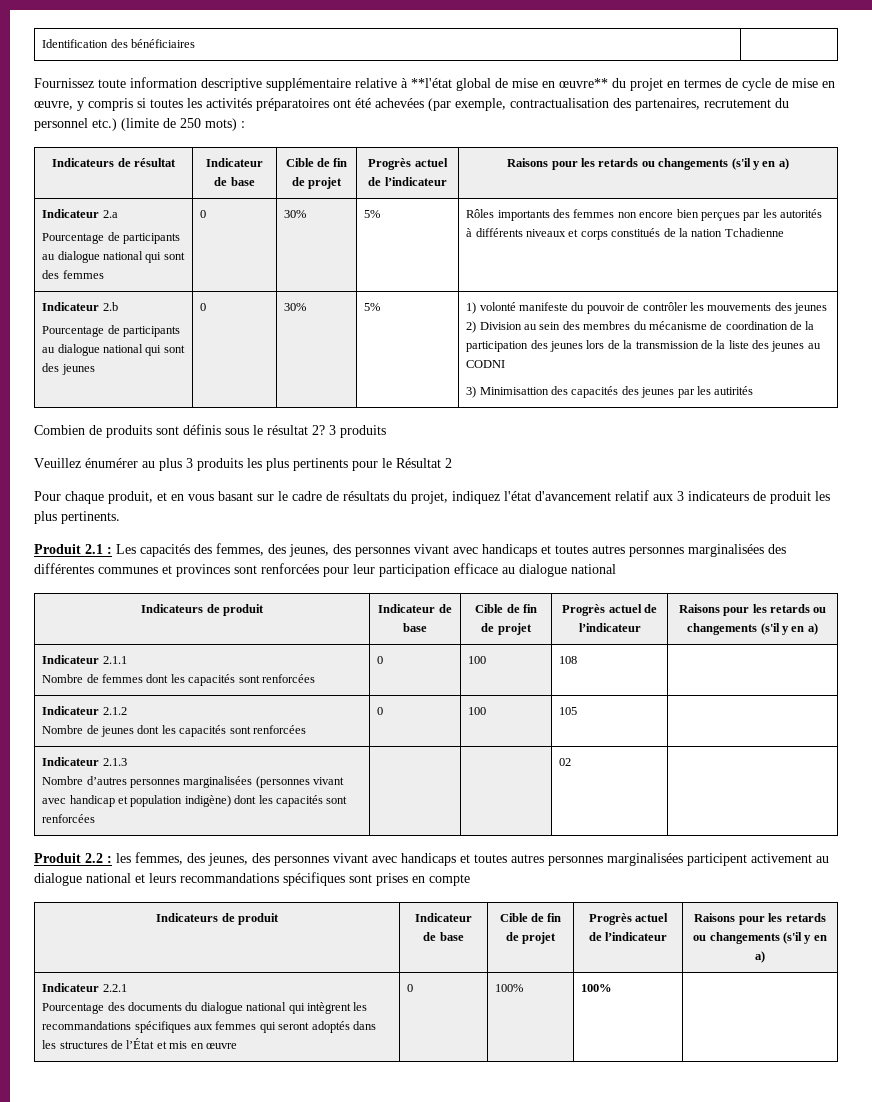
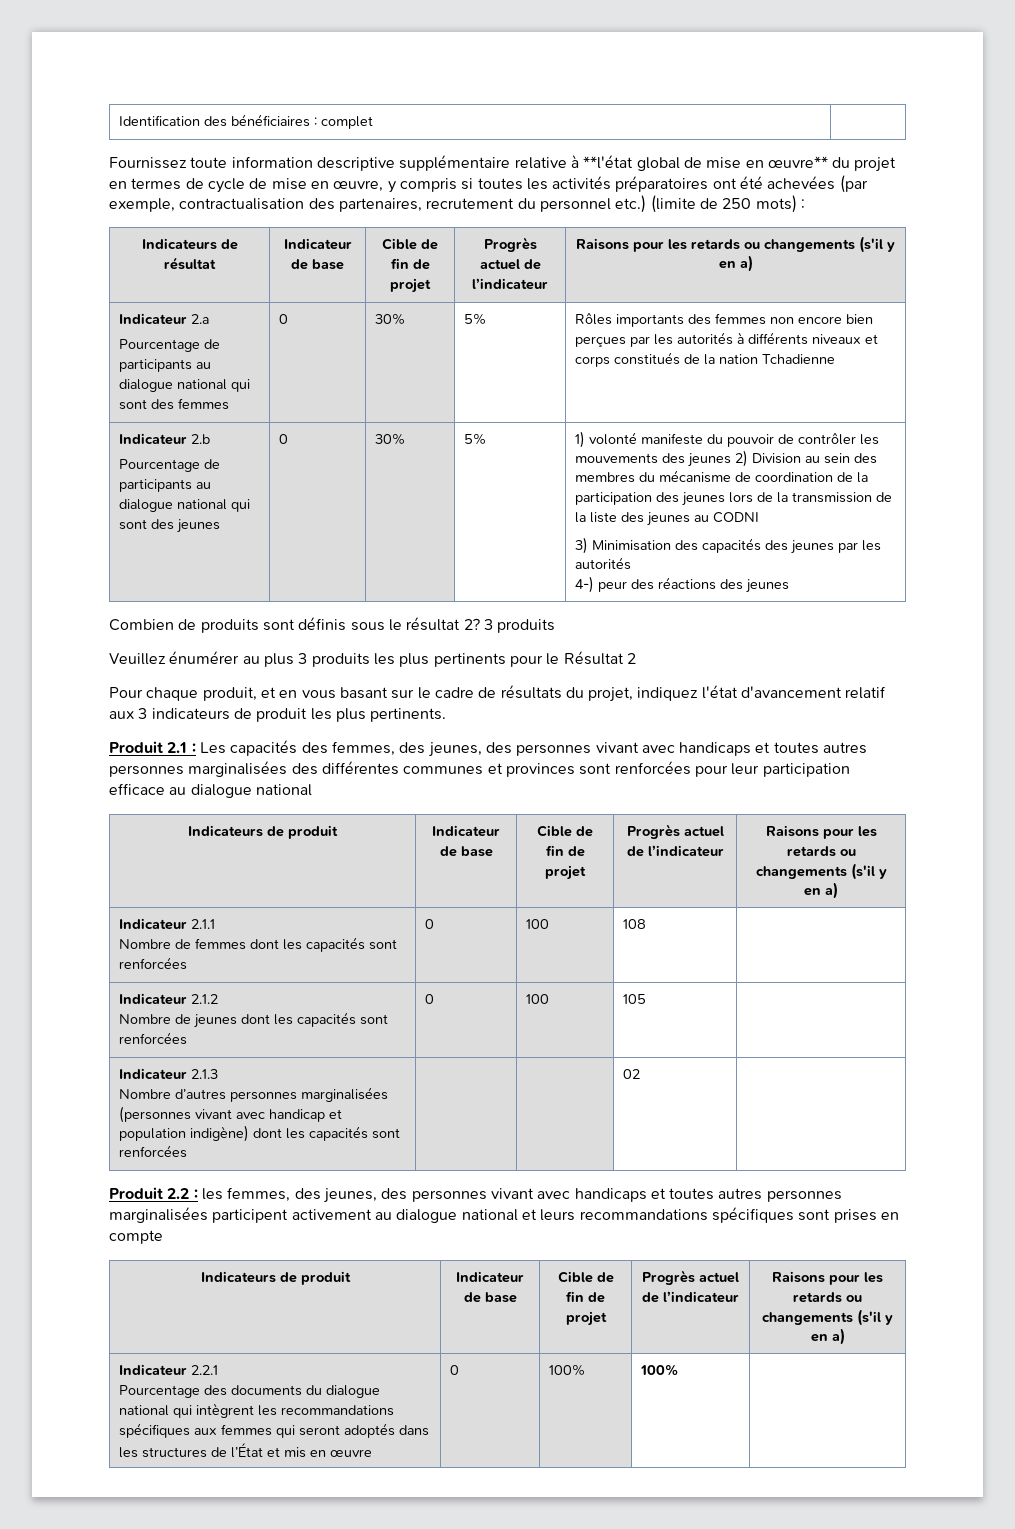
- Identification des bénéficiaires |
+ Identification des bénéficiaires : complet |
- 3) Minimisattion des capacités des jeunes par les autirités
+ 3) Minimisation des capacités des jeunes par les autorités
+ 4-) peur des réactions des jeunes

